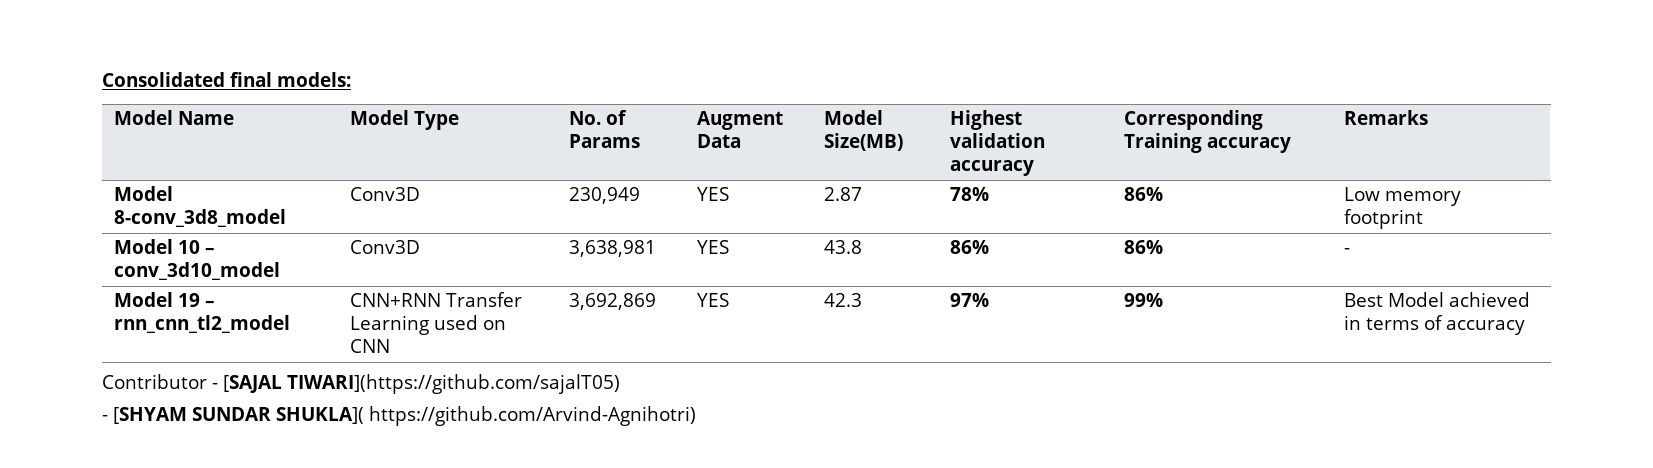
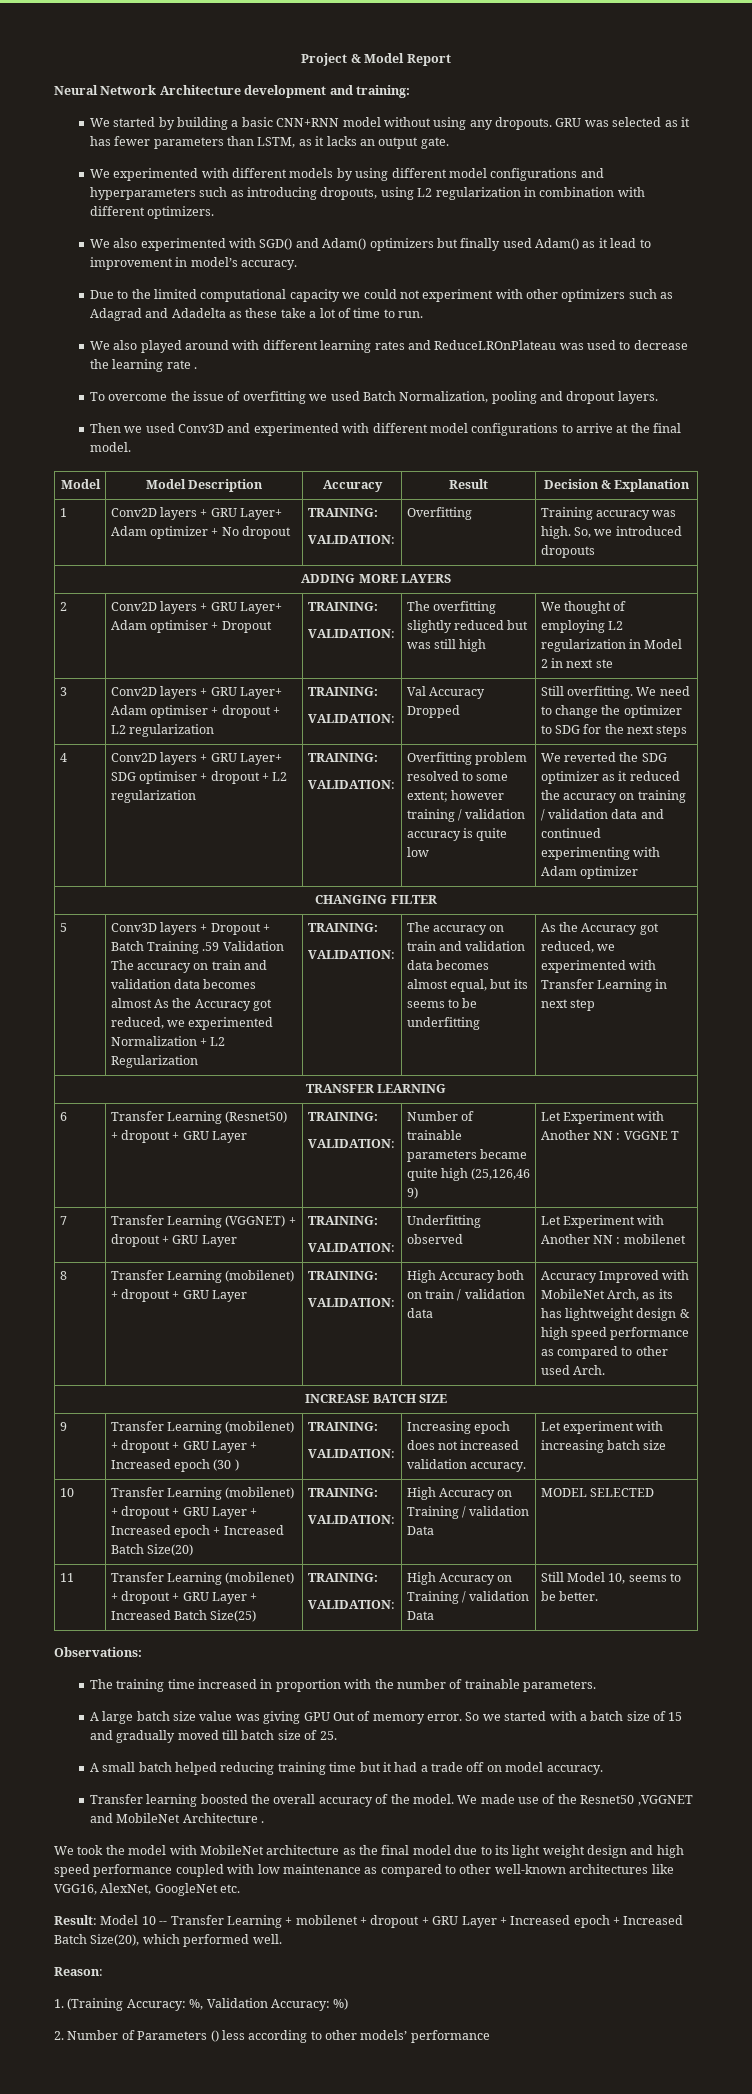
- Consolidated final models:
- Model Name | Model Type | No. of Params | Augment Data | Model Size(MB) | Highest validation accuracy | Corresponding Training accuracy | Remarks
- Model 8-conv_3d8_model | Conv3D | 230,949 | YES | 2.87 | 78% | 86% | Low memory footprint
- Model 10 – conv_3d10_model | Conv3D | 3,638,981 | YES | 43.8 | 86% | 86% | -
- Model 19 – rnn_cnn_tl2_model | CNN+RNN Transfer Learning used on CNN | 3,692,869 | YES | 42.3 | 97% | 99% | Best Model achieved in terms of accuracy
- Contributor - [SAJAL TIWARI](https://github.com/sajalT05)
- - [SHYAM SUNDAR SHUKLA]( https://github.com/Arvind-Agnihotri)
+ Project & Model Report
+ Neural Network Architecture development and training:
+ We started by building a basic CNN+RNN model without using any dropouts. GRU was selected as it has fewer parameters than LSTM, as it lacks an output gate.
+ We experimented with different models by using different model configurations and hyperparameters such as introducing dropouts, using L2 regularization in combination with different optimizers.
+ We also experimented with SGD() and Adam() optimizers but finally used Adam() as it lead to improvement in model’s accuracy.
+ Due to the limited computational capacity we could not experiment with other optimizers such as Adagrad and Adadelta as these take a lot of time to run.
+ We also played around with different learning rates and ReduceLROnPlateau was used to decrease the learning rate .
+ To overcome the issue of overfitting we used Batch Normalization, pooling and dropout layers.
+ Then we used Conv3D and experimented with different model configurations to arrive at the final model.
+ Model | Model Description | Accuracy | Result | Decision & Explanation
+ 1 | Conv2D layers + GRU Layer+ Adam optimizer + No dropout | TRAINING:
+ VALIDATION: | Overfitting | Training accuracy was high. So, we introduced dropouts
+ ADDING MORE LAYERS
+ 2 | Conv2D layers + GRU Layer+ Adam optimiser + Dropout | TRAINING:
+ VALIDATION: | The overfitting slightly reduced but was still high | We thought of employing L2 regularization in Model 2 in next ste
+ 3 | Conv2D layers + GRU Layer+ Adam optimiser + dropout + L2 regularization | TRAINING:
+ VALIDATION: | Val Accuracy Dropped | Still overfitting. We need to change the optimizer to SDG for the next steps
+ 4 | Conv2D layers + GRU Layer+ SDG optimiser + dropout + L2 regularization | TRAINING:
+ VALIDATION: | Overfitting problem resolved to some extent; however training / validation accuracy is quite low | We reverted the SDG optimizer as it reduced the accuracy on training / validation data and continued experimenting with Adam optimizer
+ CHANGING FILTER
+ 5 | Conv3D layers + Dropout + Batch Training .59 Validation The accuracy on train and validation data becomes almost As the Accuracy got reduced, we experimented Normalization + L2 Regularization | TRAINING:
+ VALIDATION: | The accuracy on train and validation data becomes almost equal, but its seems to be underfitting | As the Accuracy got reduced, we experimented with Transfer Learning in next step
+ TRANSFER LEARNING
+ 6 | Transfer Learning (Resnet50) + dropout + GRU Layer | TRAINING:
+ VALIDATION: | Number of trainable parameters became quite high (25,126,46 9) | Let Experiment with Another NN : VGGNE T
+ 7 | Transfer Learning (VGGNET) + dropout + GRU Layer | TRAINING:
+ VALIDATION: | Underfitting observed | Let Experiment with Another NN : mobilenet
+ 8 | Transfer Learning (mobilenet) + dropout + GRU Layer | TRAINING:
+ VALIDATION: | High Accuracy both on train / validation data | Accuracy Improved with MobileNet Arch, as its has lightweight design & high speed performance as compared to other used Arch.
+ INCREASE BATCH SIZE
+ 9 | Transfer Learning (mobilenet) + dropout + GRU Layer + Increased epoch (30 ) | TRAINING:
+ VALIDATION: | Increasing epoch does not increased validation accuracy. | Let experiment with increasing batch size
+ 10 | Transfer Learning (mobilenet) + dropout + GRU Layer + Increased epoch + Increased Batch Size(20) | TRAINING:
+ VALIDATION: | High Accuracy on Training / validation Data | MODEL SELECTED
+ 11 | Transfer Learning (mobilenet) + dropout + GRU Layer + Increased Batch Size(25) | TRAINING:
+ VALIDATION: | High Accuracy on Training / validation Data | Still Model 10, seems to be better.
+ Observations:
+ The training time increased in proportion with the number of trainable parameters.
+ A large batch size value was giving GPU Out of memory error. So we started with a batch size of 15 and gradually moved till batch size of 25.
+ A small batch helped reducing training time but it had a trade off on model accuracy.
+ Transfer learning boosted the overall accuracy of the model. We made use of the Resnet50 ,VGGNET and MobileNet Architecture .
+ We took the model with MobileNet architecture as the final model due to its light weight design and high speed performance coupled with low maintenance as compared to other well-known architectures like VGG16, AlexNet, GoogleNet etc.
+ Result: Model 10 -- Transfer Learning + mobilenet + dropout + GRU Layer + Increased epoch + Increased Batch Size(20), which performed well.
+ Reason:
+ 1. (Training Accuracy: %, Validation Accuracy: %)
+ 2. Number of Parameters () less according to other models’ performance

